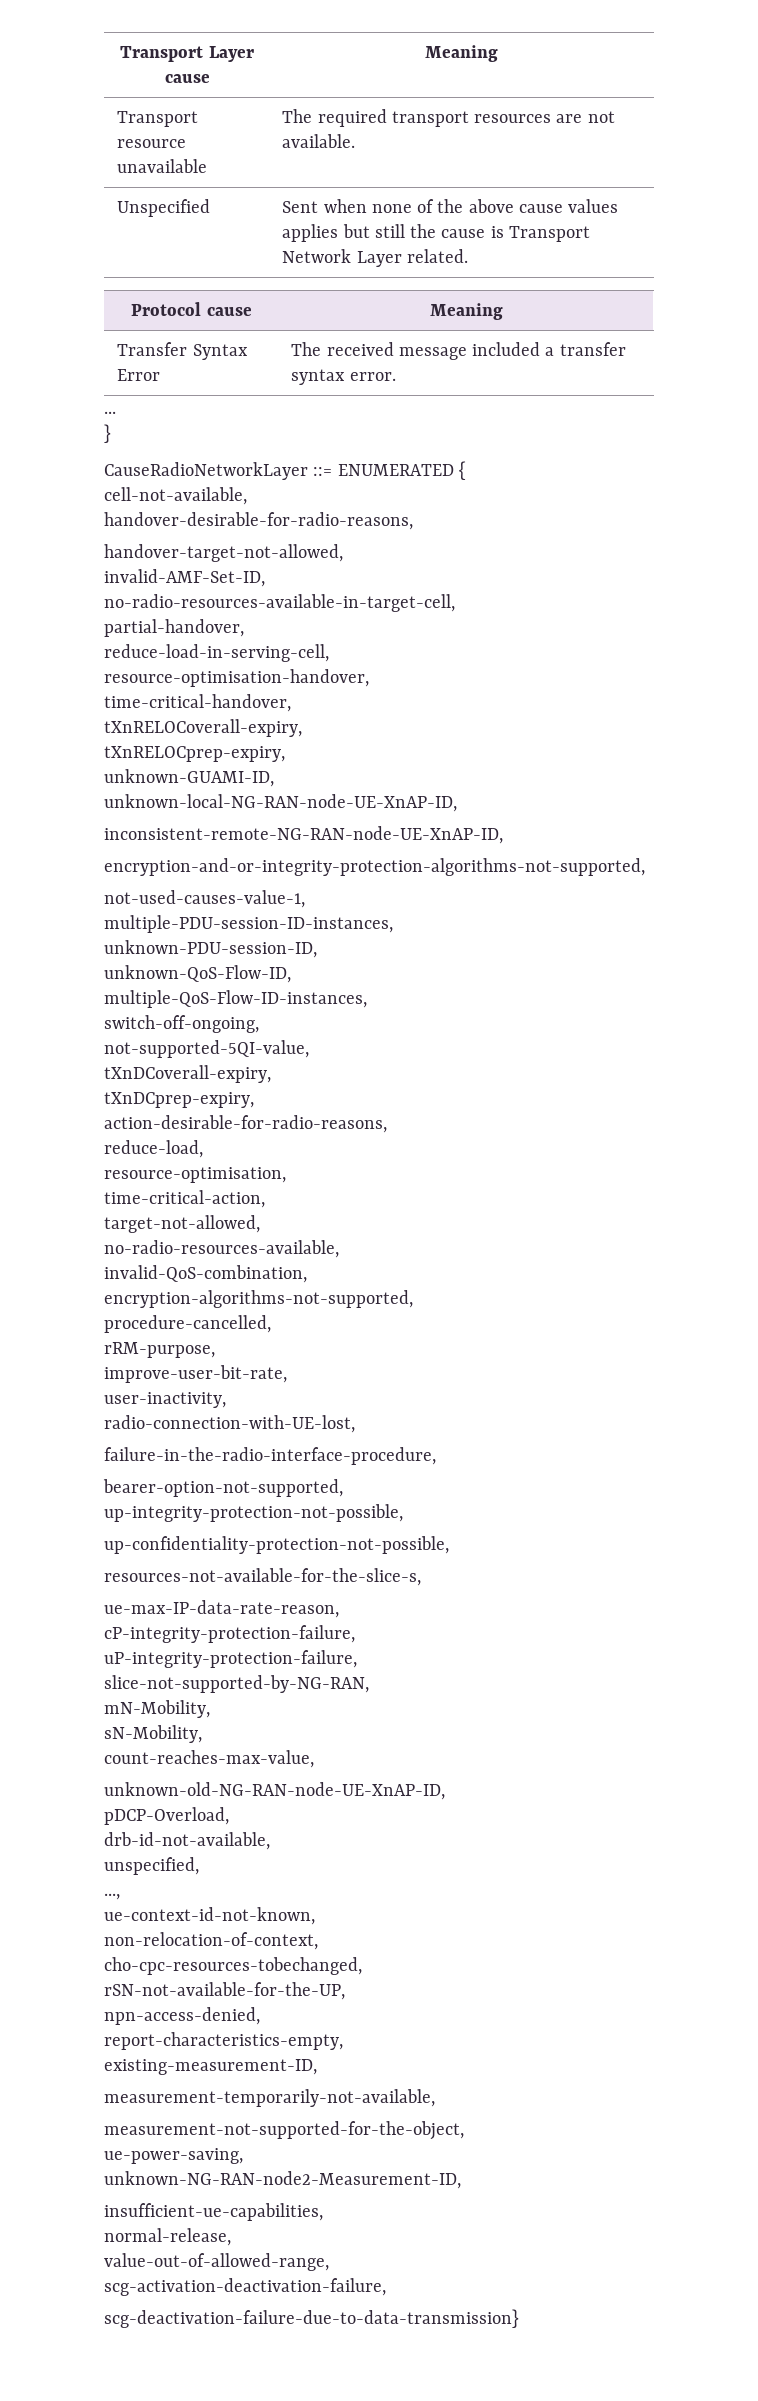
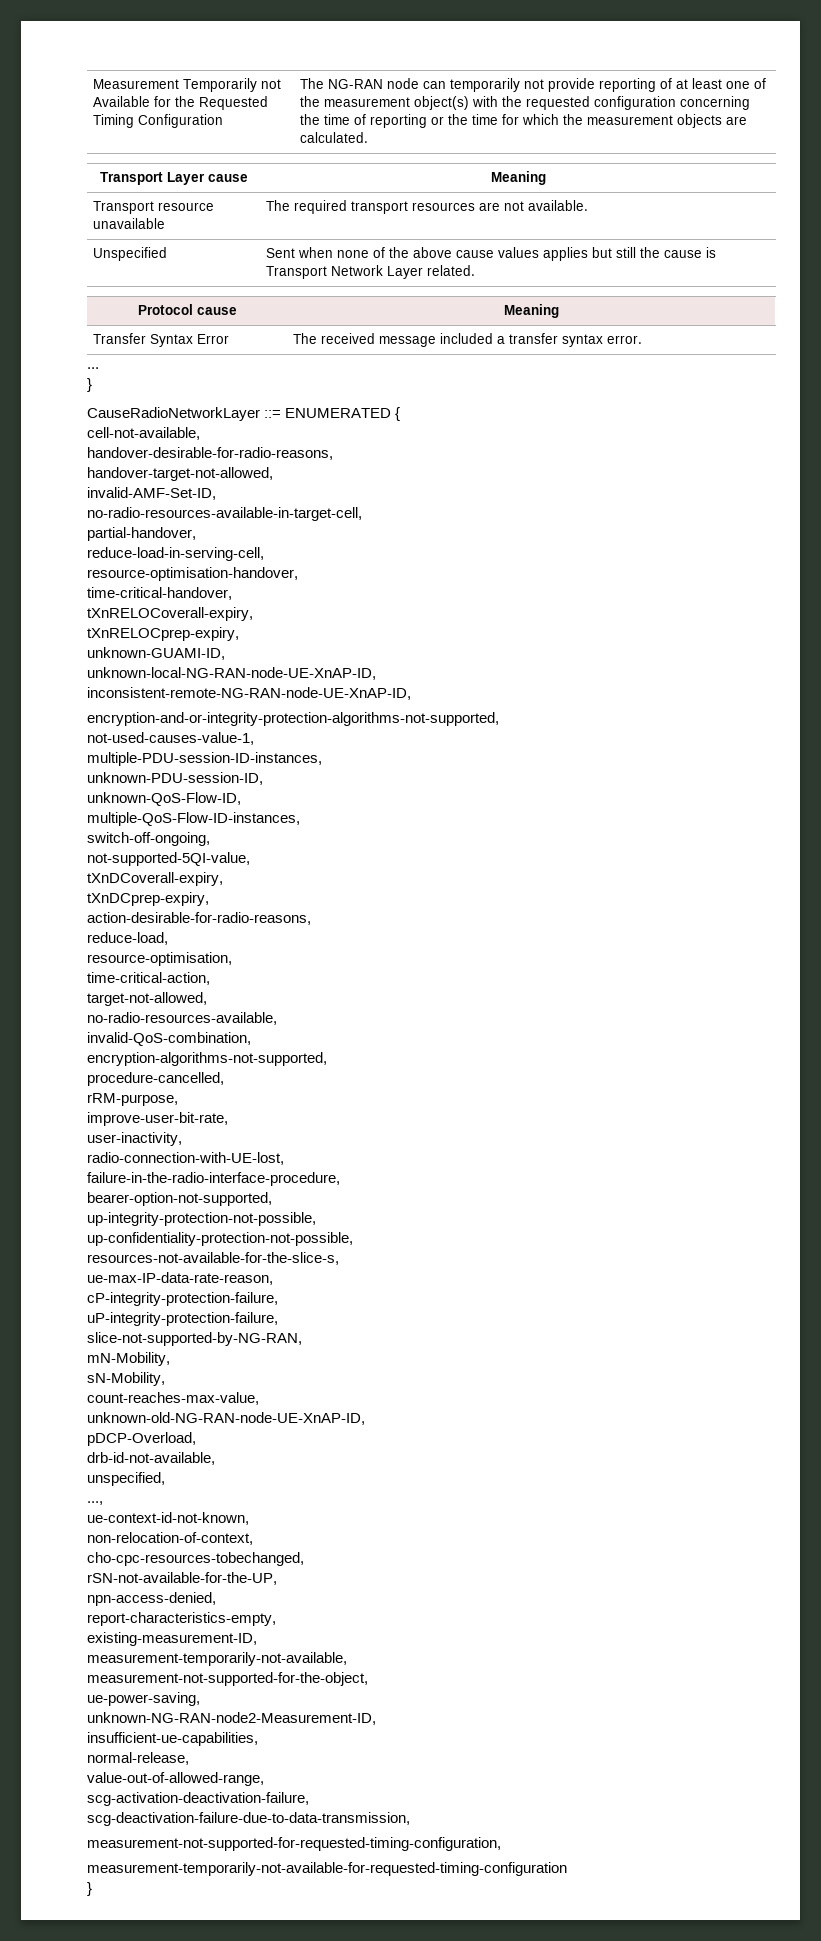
+ Measurement Temporarily not Available for the Requested Timing Configuration | The NG-RAN node can temporarily not provide reporting of at least one of the measurement object(s) with the requested configuration concerning the time of reporting or the time for which the measurement objects are calculated.
- scg-deactivation-failure-due-to-data-transmission}
+ scg-deactivation-failure-due-to-data-transmission,
+ measurement-not-supported-for-requested-timing-configuration,
+ measurement-temporarily-not-available-for-requested-timing-configuration
+ }

